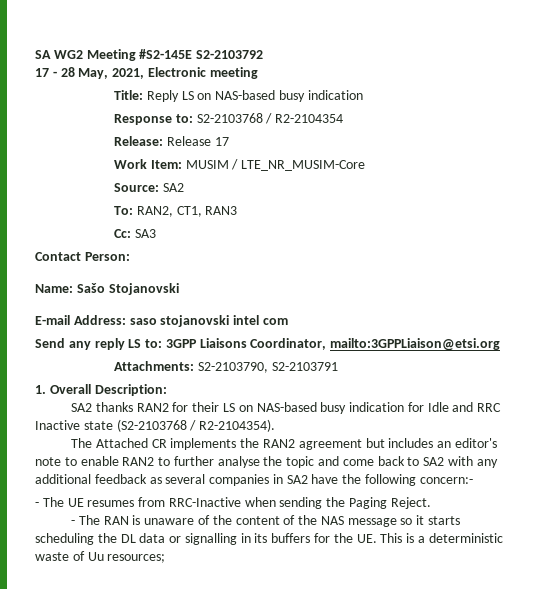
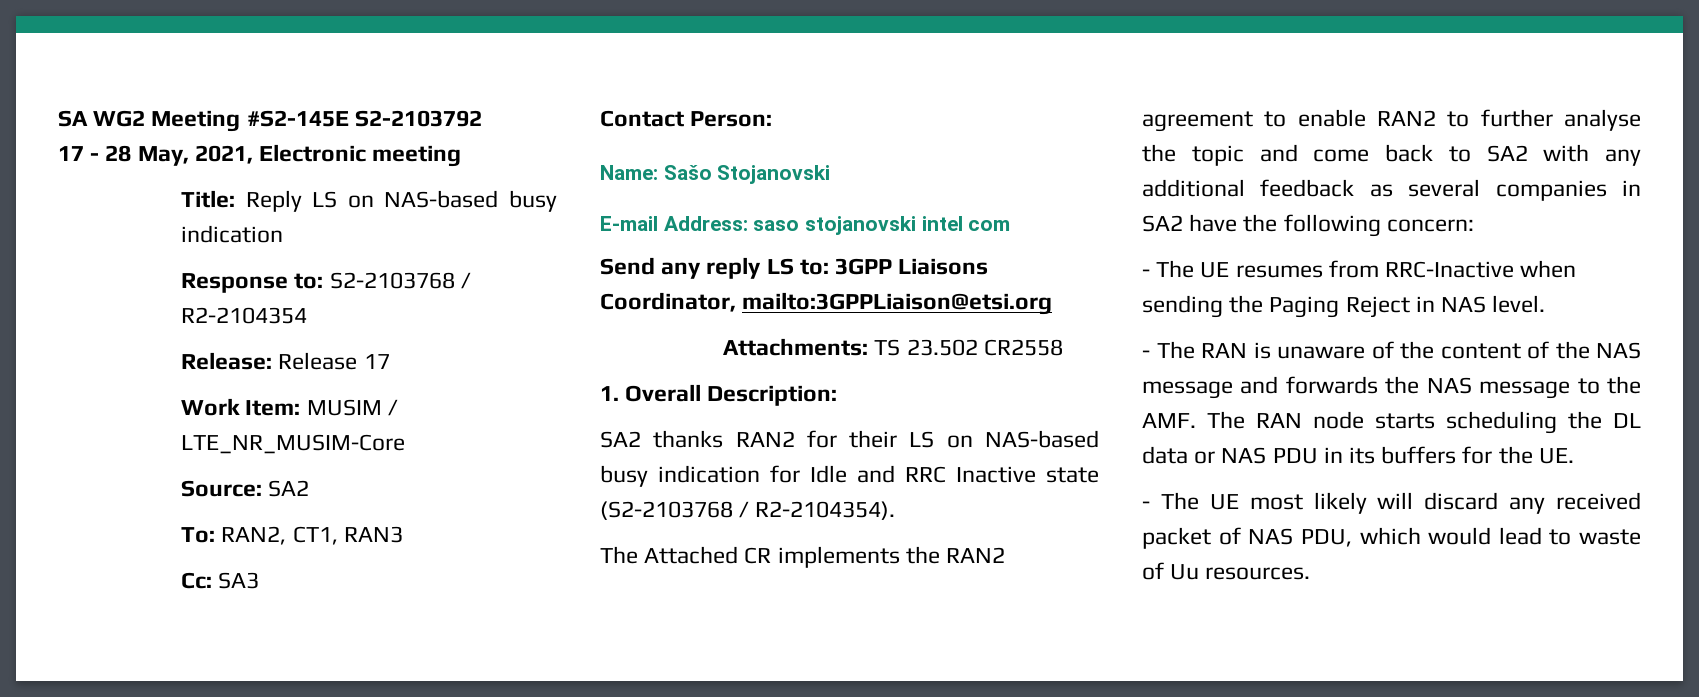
- Attachments: S2-2103790, S2-2103791
+ Attachments: TS 23.502 CR2558
- The Attached CR implements the RAN2 agreement but includes an editor's note to enable RAN2 to further analyse the topic and come back to SA2 with any additional feedback as several companies in SA2 have the following concern:-
+ The Attached CR implements the RAN2 agreement to enable RAN2 to further analyse the topic and come back to SA2 with any additional feedback as several companies in SA2 have the following concern:
- - The UE resumes from RRC-Inactive when sending the Paging Reject.
+ - The UE resumes from RRC-Inactive when sending the Paging Reject in NAS level.
- - The RAN is unaware of the content of the NAS message so it starts scheduling the DL data or signalling in its buffers for the UE. This is a deterministic waste of Uu resources;
+ - The RAN is unaware of the content of the NAS message and forwards the NAS message to the AMF. The RAN node starts scheduling the DL data or NAS PDU in its buffers for the UE.
+ - The UE most likely will discard any received packet of NAS PDU, which would lead to waste of Uu resources.

